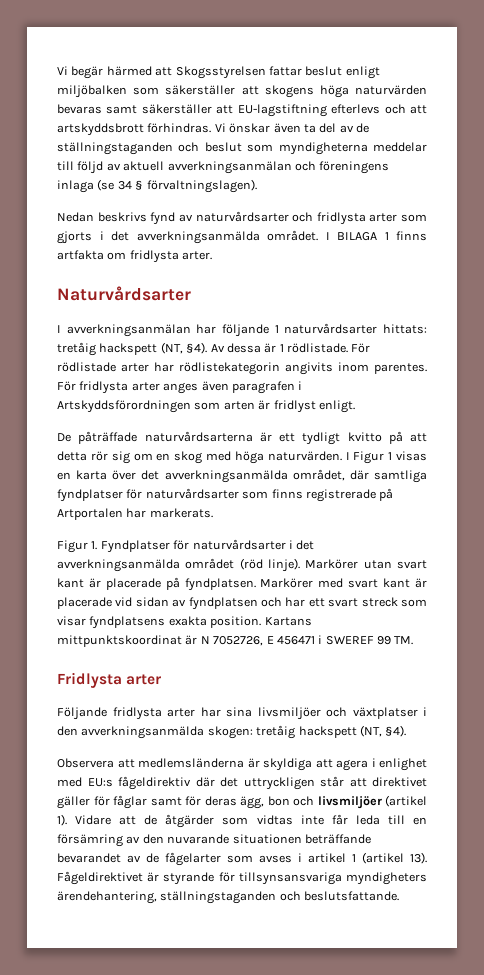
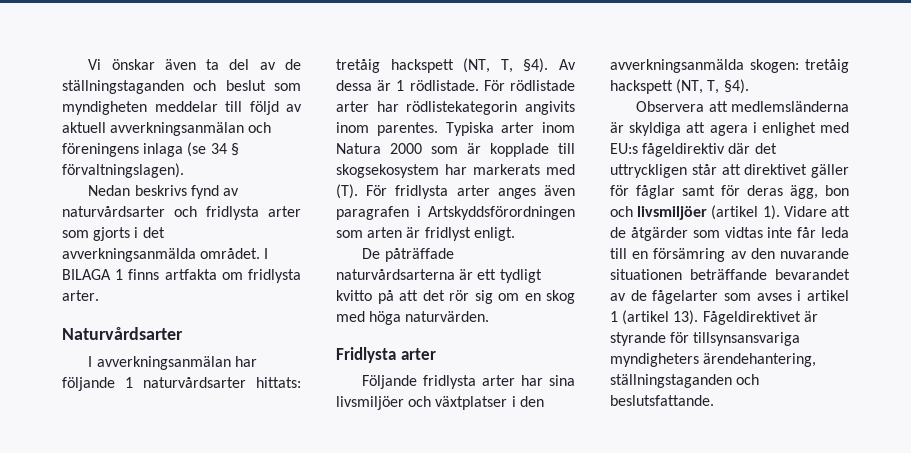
- Vi begär härmed att Skogsstyrelsen fattar beslut enligt miljöbalken som säkerställer att skogens höga naturvärden bevaras samt säkerställer att EU-lagstiftning efterlevs och att artskyddsbrott förhindras. Vi önskar även ta del av de ställningstaganden och beslut som myndigheterna meddelar till följd av aktuell avverkningsanmälan och föreningens inlaga (se 34 § förvaltningslagen).
+ Vi önskar även ta del av de ställningstaganden och beslut som myndigheten meddelar till följd av aktuell avverkningsanmälan och föreningens inlaga (se 34 § förvaltningslagen).
- I avverkningsanmälan har följande 1 naturvårdsarter hittats: tretåig hackspett (NT, §4).
+ I avverkningsanmälan har följande 1 naturvårdsarter hittats: tretåig hackspett (NT, T, §4).
- För fridlysta arter anges även paragrafen i Artskyddsförordningen som arten är fridlyst enligt.
+ Typiska arter inom Natura 2000 som är kopplade till skogsekosystem har markerats med (T). För fridlysta arter anges även paragrafen i Artskyddsförordningen som arten är fridlyst enligt.
- De påträffade naturvårdsarterna är ett tydligt kvitto på att detta rör sig om en skog med höga naturvärden. I Figur 1 visas en karta över det avverkningsanmälda området, där samtliga fyndplatser för naturvårdsarter som finns registrerade på Artportalen har markerats.
- Figur 1. Fyndplatser för naturvårdsarter i det avverkningsanmälda området (röd linje). Markörer utan svart kant är placerade på fyndplatsen. Markörer med svart kant är placerade vid sidan av fyndplatsen och har ett svart streck som visar fyndplatsens exakta position. Kartans mittpunktskoordinat är N 7052726, E 456471 i SWEREF 99 TM.
+ De påträffade naturvårdsarterna är ett tydligt kvitto på att det rör sig om en skog med höga naturvärden.
- Följande fridlysta arter har sina livsmiljöer och växtplatser i den avverkningsanmälda skogen: tretåig hackspett (NT, §4).
+ Följande fridlysta arter har sina livsmiljöer och växtplatser i den avverkningsanmälda skogen: tretåig hackspett (NT, T, §4).

